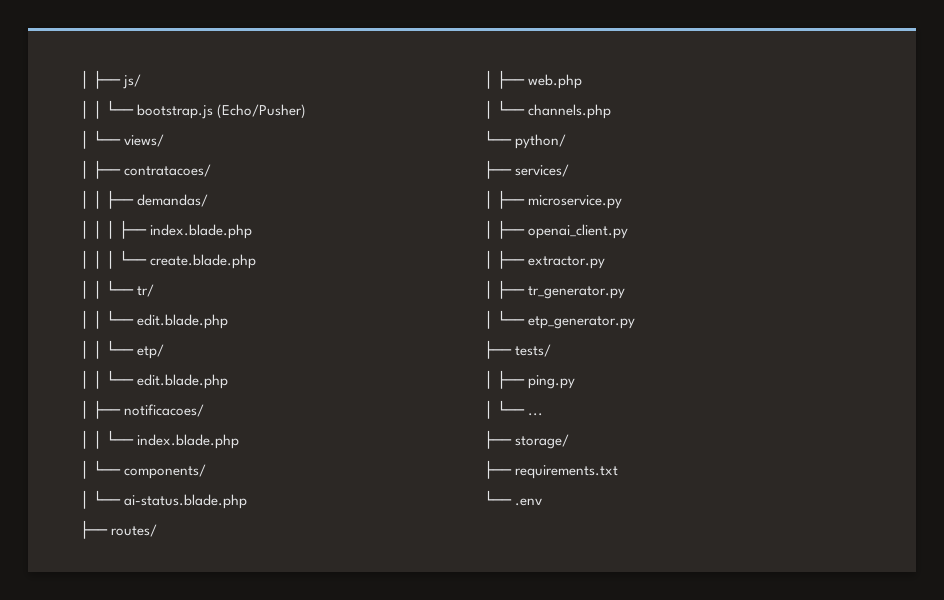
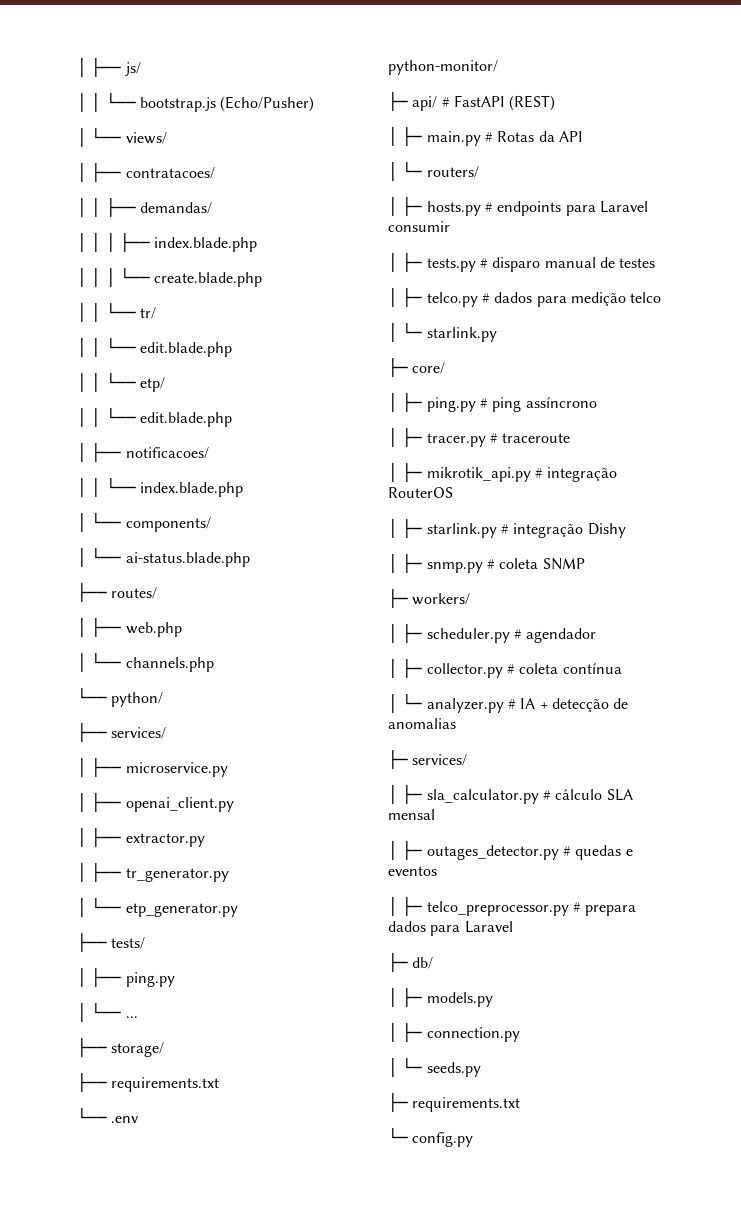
+ python-monitor/
+ ├─ api/ # FastAPI (REST)
+ │ ├─ main.py # Rotas da API
+ │ └─ routers/
+ │ ├─ hosts.py # endpoints para Laravel consumir
+ │ ├─ tests.py # disparo manual de testes
+ │ ├─ telco.py # dados para medição telco
+ │ └─ starlink.py
+ ├─ core/
+ │ ├─ ping.py # ping assíncrono
+ │ ├─ tracer.py # traceroute
+ │ ├─ mikrotik_api.py # integração RouterOS
+ │ ├─ starlink.py # integração Dishy
+ │ ├─ snmp.py # coleta SNMP
+ ├─ workers/
+ │ ├─ scheduler.py # agendador
+ │ ├─ collector.py # coleta contínua
+ │ └─ analyzer.py # IA + detecção de anomalias
+ ├─ services/
+ │ ├─ sla_calculator.py # cálculo SLA mensal
+ │ ├─ outages_detector.py # quedas e eventos
+ │ ├─ telco_preprocessor.py # prepara dados para Laravel
+ ├─ db/
+ │ ├─ models.py
+ │ ├─ connection.py
+ │ └─ seeds.py
+ ├─ requirements.txt
+ └─ config.py

